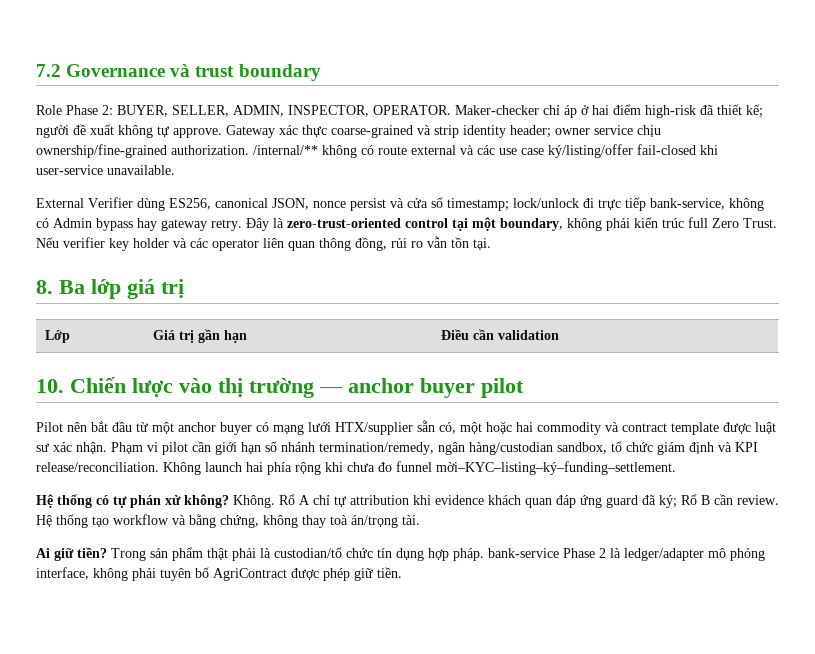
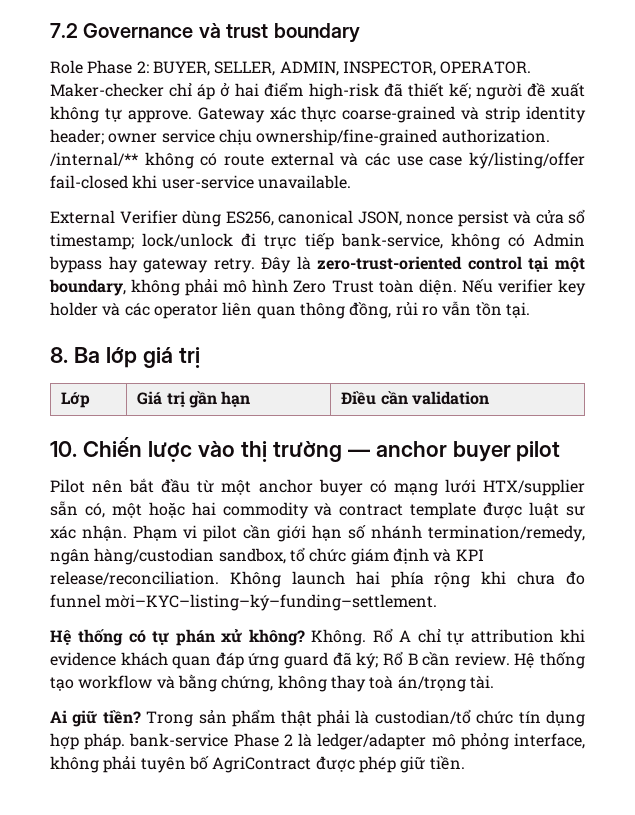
- Đây là zero-trust-oriented control tại một boundary, không phải kiến trúc full Zero Trust.
+ Đây là zero-trust-oriented control tại một boundary, không phải mô hình Zero Trust toàn diện.

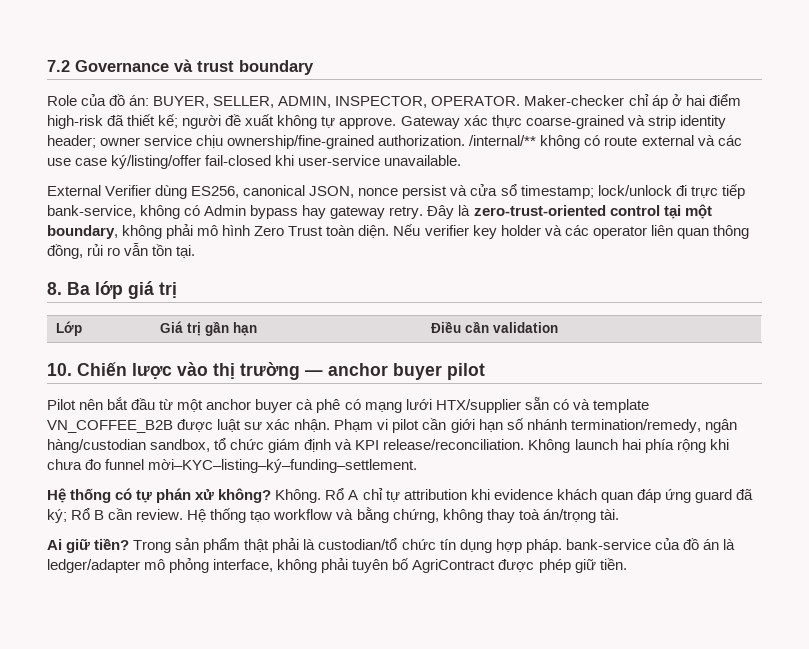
- Role Phase 2: BUYER, SELLER, ADMIN, INSPECTOR, OPERATOR.
+ Role của đồ án: BUYER, SELLER, ADMIN, INSPECTOR, OPERATOR.
- Pilot nên bắt đầu từ một anchor buyer có mạng lưới HTX/supplier sẵn có, một hoặc hai commodity và contract template được luật sư xác nhận.
+ Pilot nên bắt đầu từ một anchor buyer cà phê có mạng lưới HTX/supplier sẵn có và template VN_COFFEE_B2B được luật sư xác nhận.
- Trong sản phẩm thật phải là custodian/tổ chức tín dụng hợp pháp. bank-service Phase 2 là ledger/adapter mô phỏng interface, không phải tuyên bố AgriContract được phép giữ tiền.
+ Trong sản phẩm thật phải là custodian/tổ chức tín dụng hợp pháp. bank-service của đồ án là ledger/adapter mô phỏng interface, không phải tuyên bố AgriContract được phép giữ tiền.

